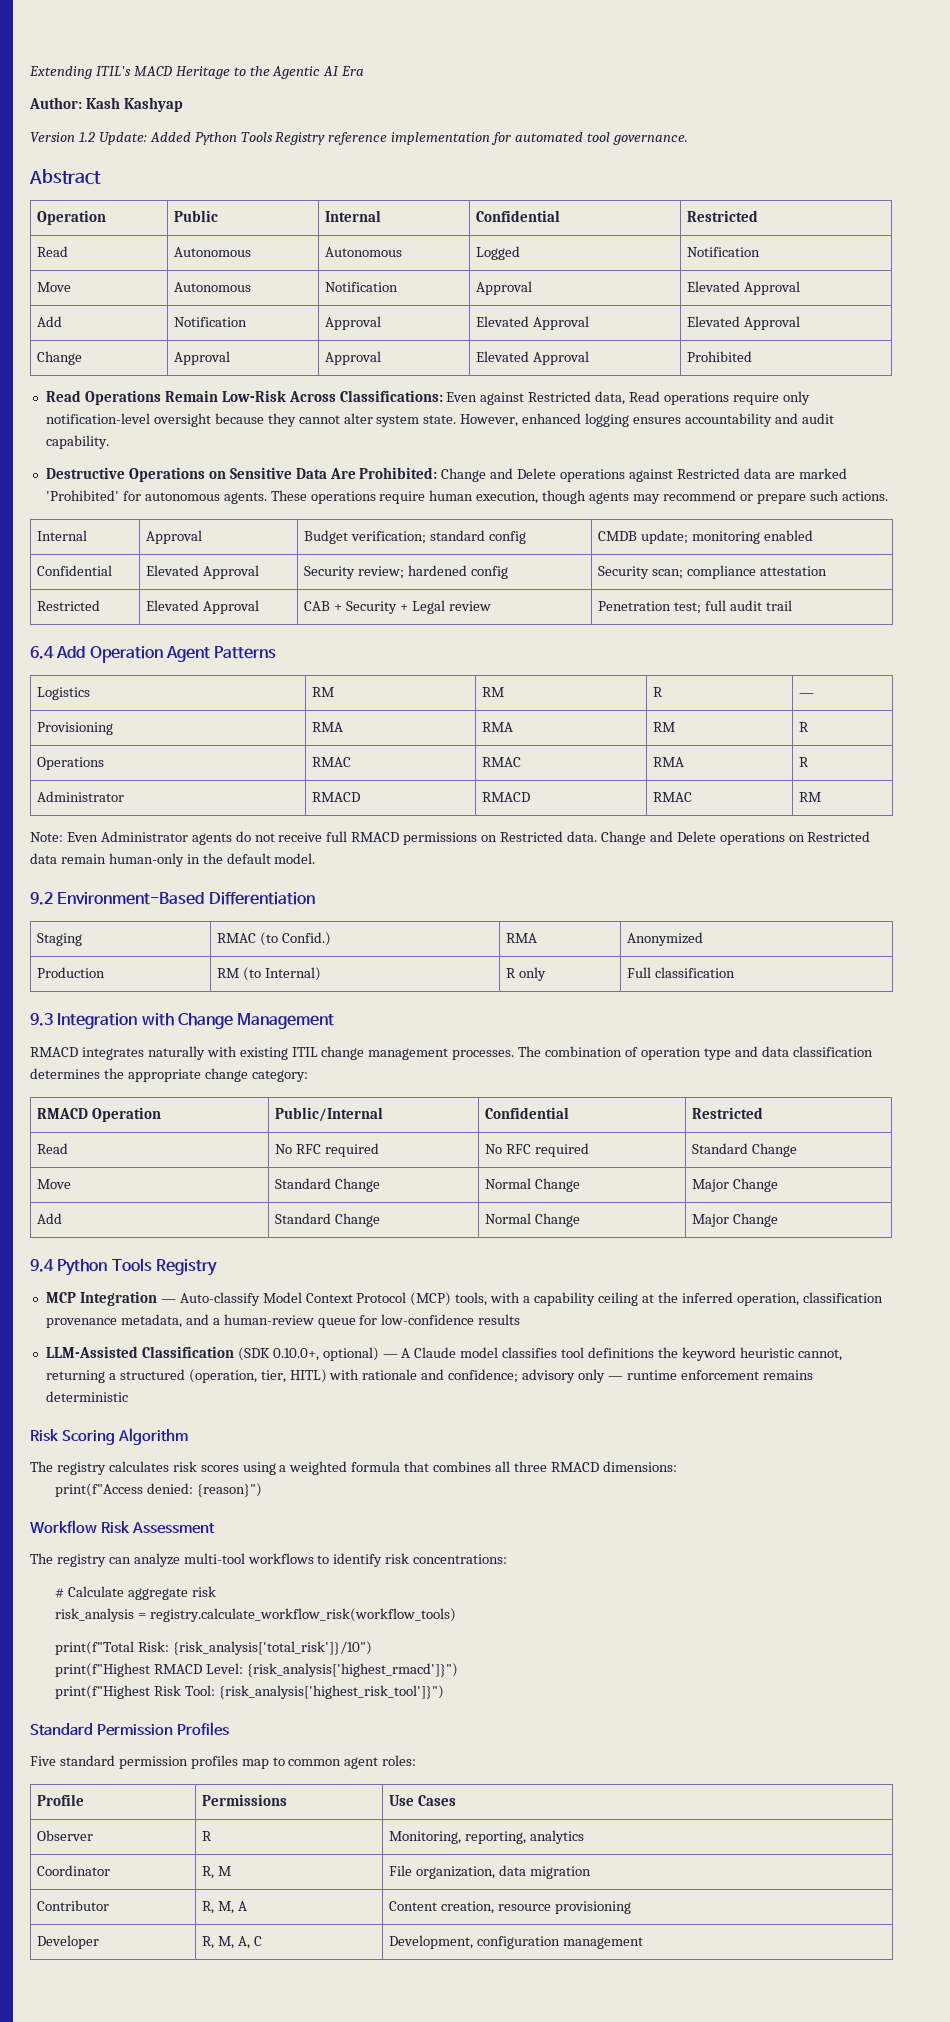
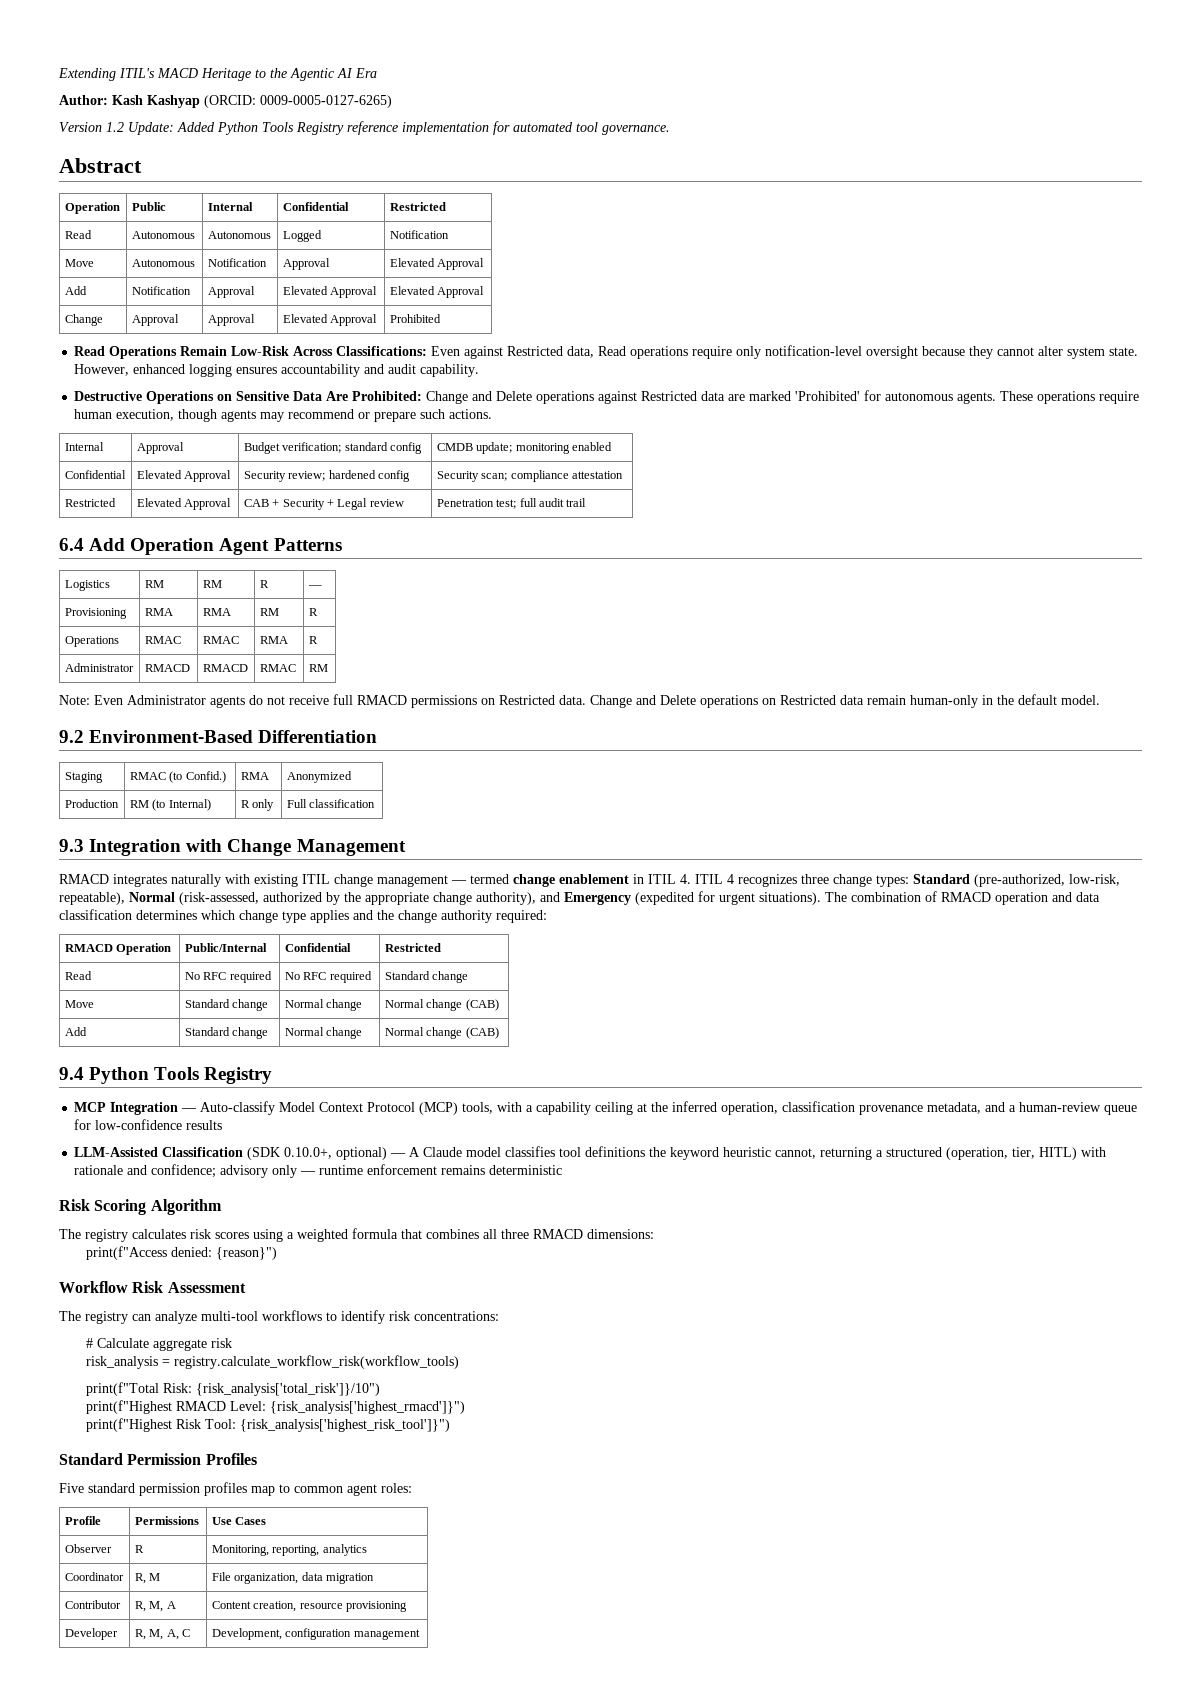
- Author: Kash Kashyap
+ Author: Kash Kashyap (ORCID: 0009-0005-0127-6265)
- RMACD integrates naturally with existing ITIL change management processes.
+ RMACD integrates naturally with existing ITIL change management — termed change enablement in ITIL 4. ITIL 4 recognizes three change types: Standard (pre-authorized, low-risk, repeatable), Normal (risk-assessed, authorized by the appropriate change authority), and Emergency (expedited for urgent situations).
- The combination of operation type and data classification determines the appropriate change category:
+ The combination of RMACD operation and data classification determines which change type applies and the change authority required:
- Read | No RFC required | No RFC required | Standard Change
+ Read | No RFC required | No RFC required | Standard change
- Move | Standard Change | Normal Change | Major Change
+ Move | Standard change | Normal change | Normal change (CAB)
- Add | Standard Change | Normal Change | Major Change
+ Add | Standard change | Normal change | Normal change (CAB)

